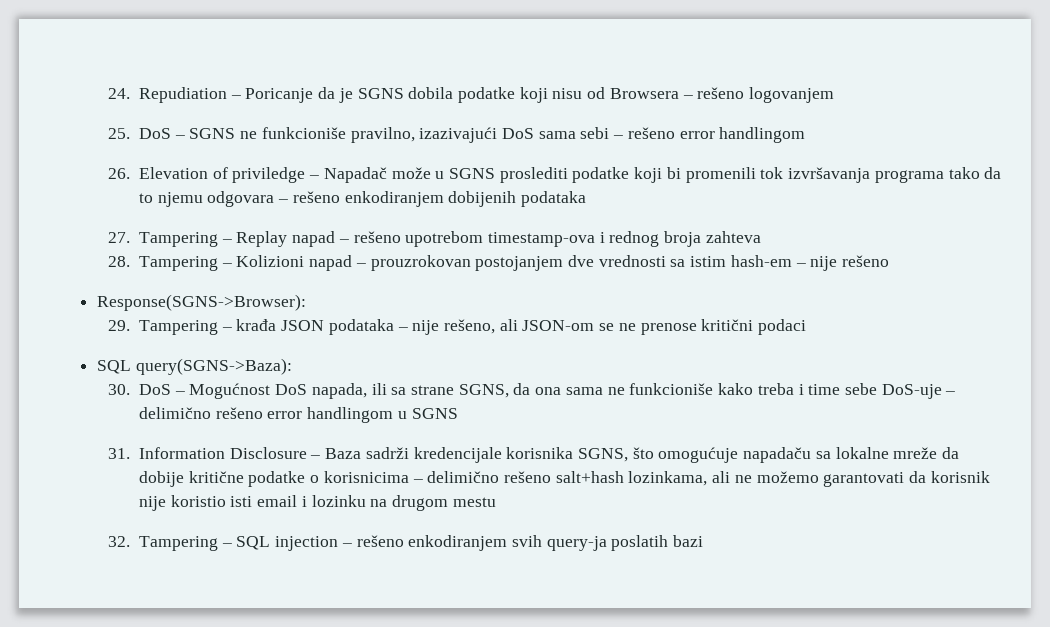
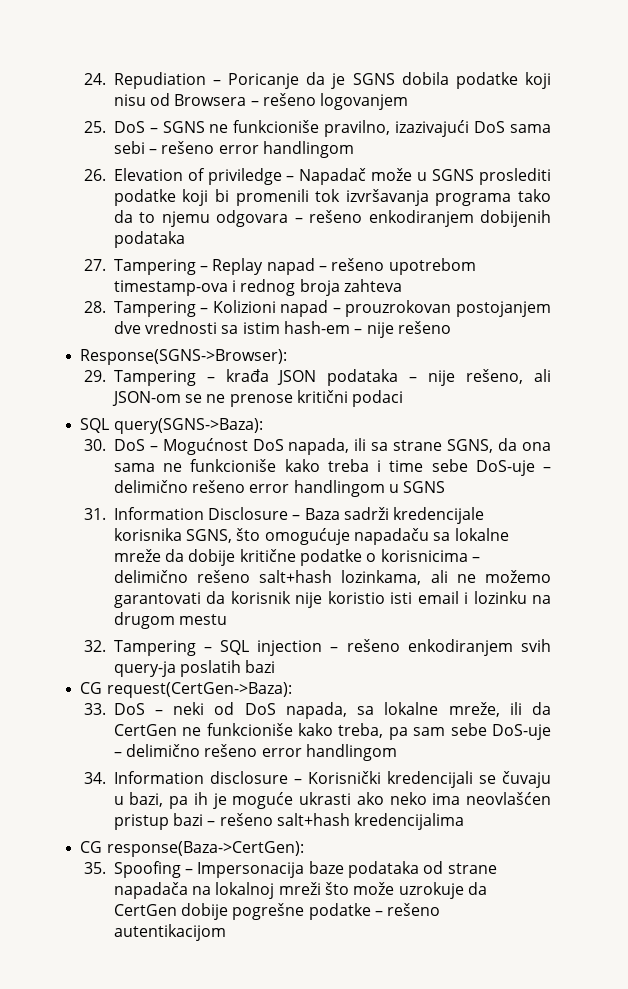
+ CG request(CertGen->Baza):
+ 33. DoS – neki od DoS napada, sa lokalne mreže, ili da CertGen ne funkcioniše kako treba, pa sam sebe DoS-uje – delimično rešeno error handlingom
+ 34. Information disclosure – Korisnički kredencijali se čuvaju u bazi, pa ih je moguće ukrasti ako neko ima neovlašćen pristup bazi – rešeno salt+hash kredencijalima
+ CG response(Baza->CertGen):
+ 35. Spoofing – Impersonacija baze podataka od strane napadača na lokalnoj mreži što može uzrokuje da CertGen dobije pogrešne podatke – rešeno autentikacijom

